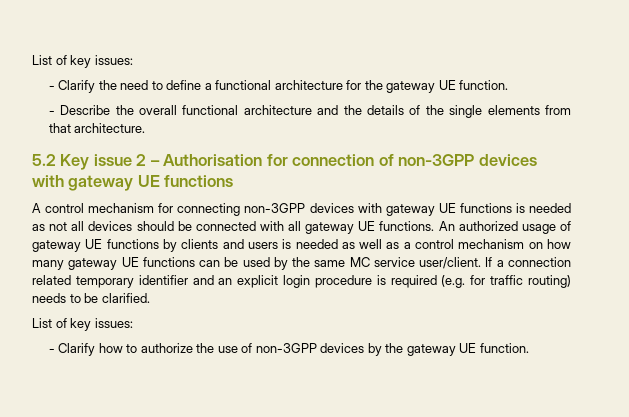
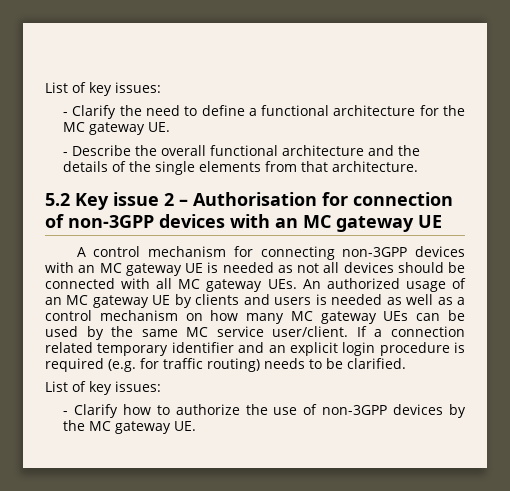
- - Clarify the need to define a functional architecture for the gateway UE function.
+ - Clarify the need to define a functional architecture for the MC gateway UE.
- 5.2 Key issue 2 – Authorisation for connection of non-3GPP devices with gateway UE functions
+ 5.2 Key issue 2 – Authorisation for connection of non-3GPP devices with an MC gateway UE
- A control mechanism for connecting non-3GPP devices with gateway UE functions is needed as not all devices should be connected with all gateway UE functions. An authorized usage of gateway UE functions by clients and users is needed as well as a control mechanism on how many gateway UE functions can be used by the same MC service user/client.
+ A control mechanism for connecting non-3GPP devices with an MC gateway UE is needed as not all devices should be connected with all MC gateway UEs. An authorized usage of an MC gateway UE by clients and users is needed as well as a control mechanism on how many MC gateway UEs can be used by the same MC service user/client.
- - Clarify how to authorize the use of non-3GPP devices by the gateway UE function.
+ - Clarify how to authorize the use of non-3GPP devices by the MC gateway UE.

